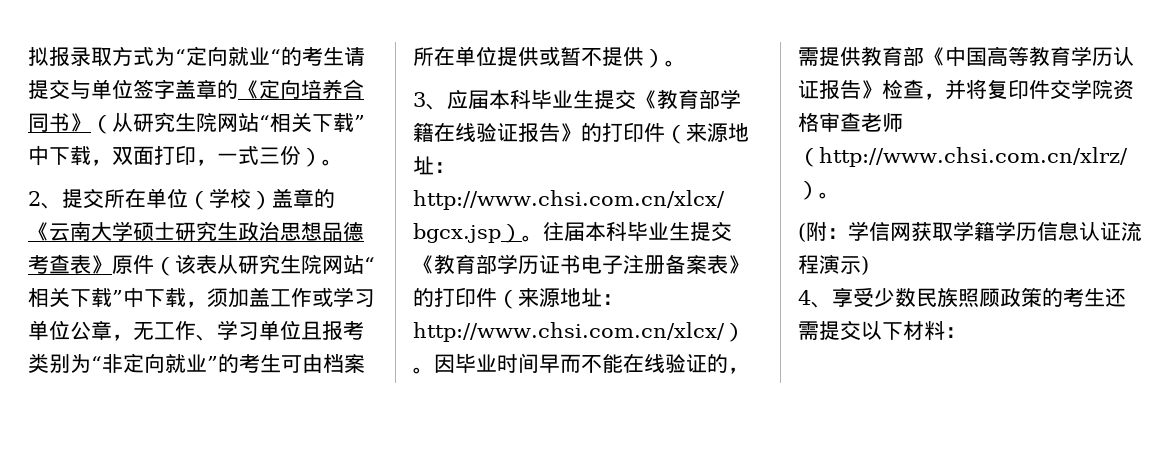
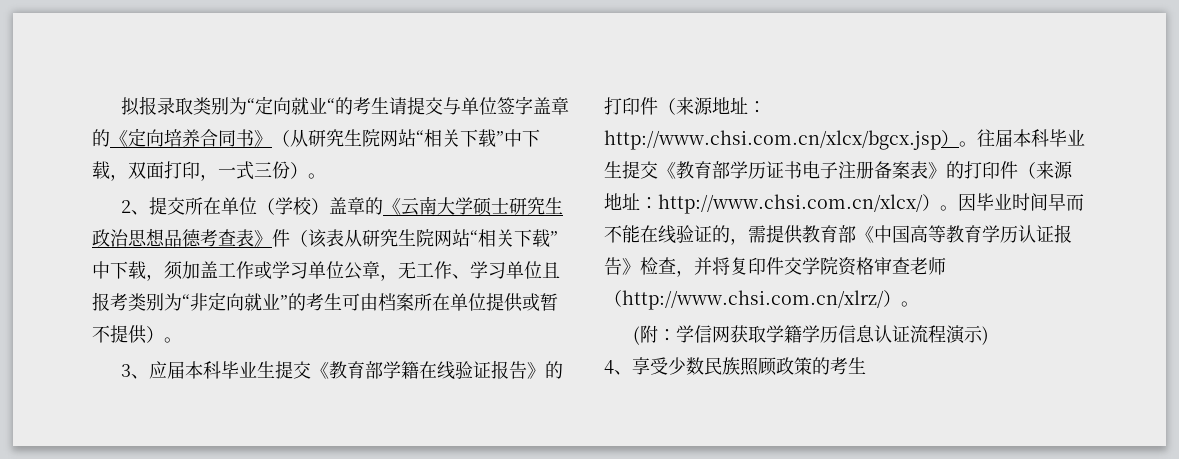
- 拟报录取方式为“定向就业“的考生请提交与单位签字盖章的《定向培养合同书》（从研究生院网站“相关下载”中下载，双面打印，一式三份）。
+ 拟报录取类别为“定向就业“的考生请提交与单位签字盖章的《定向培养合同书》（从研究生院网站“相关下载”中下载，双面打印，一式三份）。
- 2、提交所在单位（学校）盖章的《云南大学硕士研究生政治思想品德考查表》原件（该表从研究生院网站“相关下载”中下载，须加盖工作或学习单位公章，无工作、学习单位且报考类别为“非定向就业”的考生可由档案所在单位提供或暂不提供）。
+ 2、提交所在单位（学校）盖章的《云南大学硕士研究生政治思想品德考查表》件（该表从研究生院网站“相关下载”中下载，须加盖工作或学习单位公章，无工作、学习单位且报考类别为“非定向就业”的考生可由档案所在单位提供或暂不提供）。
- 4、享受少数民族照顾政策的考生还需提交以下材料：
+ 4、享受少数民族照顾政策的考生

